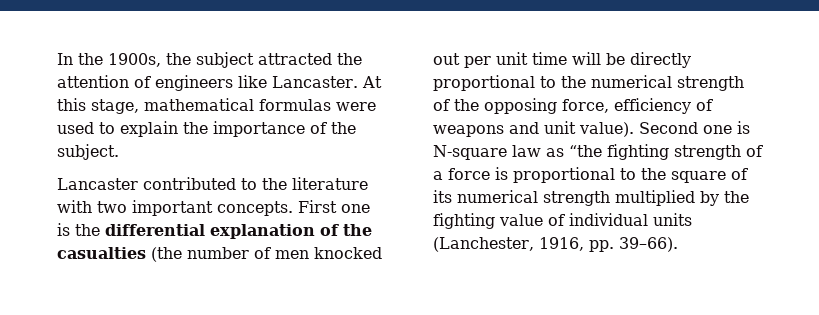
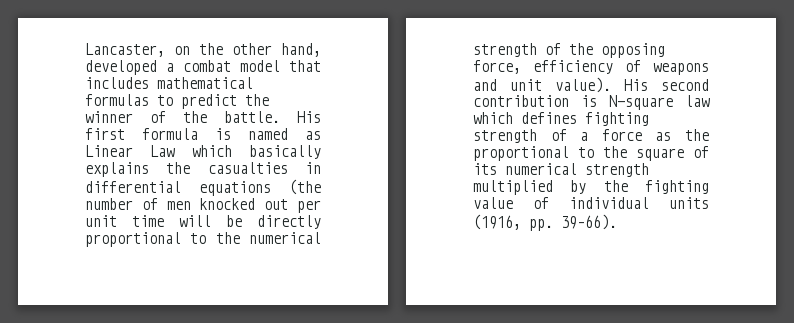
- In the 1900s, the subject attracted the attention of engineers like Lancaster. At this stage, mathematical formulas were used to explain the importance of the subject.
- Lancaster contributed to the literature with two important concepts. First one is the differential explanation of the casualties (the number of men knocked out per unit time will be directly proportional to the numerical strength of the opposing force, efficiency of weapons and unit value).
+ Lancaster, on the other hand, developed a combat model that includes mathematical formulas to predict the winner of the battle. His first formula is named as Linear Law which basically explains the casualties in differential equations (the number of men knocked out per unit time will be directly proportional to the numerical strength of the opposing force, efficiency of weapons and unit value).
- Second one is N-square law as “the fighting strength of a force is proportional to the square of its numerical strength multiplied by the fighting value of individual units (Lanchester, 1916, pp. 39–66).
+ His second contribution is N-square law which defines fighting strength of a force as the proportional to the square of its numerical strength multiplied by the fighting value of individual units (1916, pp. 39–66).

